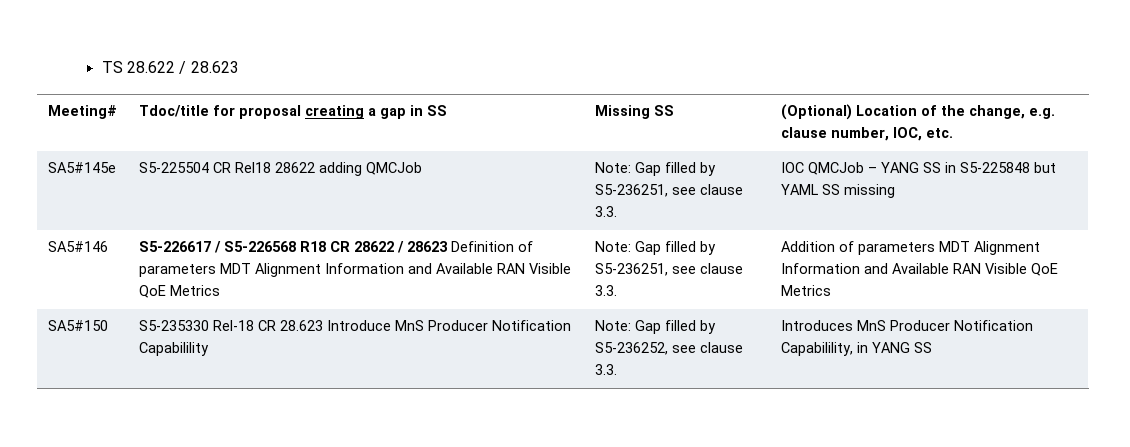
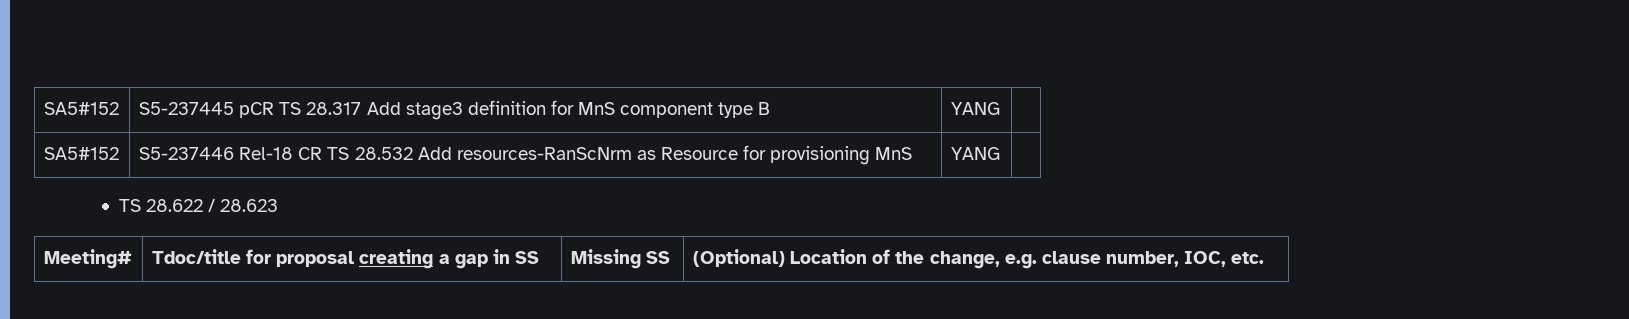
+ SA5#152 | S5-237445 pCR TS 28.317 Add stage3 definition for MnS component type B | YANG |
+ SA5#152 | S5-237446 Rel-18 CR TS 28.532 Add resources-RanScNrm as Resource for provisioning MnS | YANG |
- SA5#145e | S5-225504 CR Rel18 28622 adding QMCJob | Note: Gap filled by S5-236251, see clause 3.3. | IOC QMCJob – YANG SS in S5-225848 but YAML SS missing
- SA5#146 | S5-226617 / S5-226568 R18 CR 28622 / 28623 Definition of parameters MDT Alignment Information and Available RAN Visible QoE Metrics | Note: Gap filled by S5-236251, see clause 3.3. | Addition of parameters MDT Alignment Information and Available RAN Visible QoE Metrics
- SA5#150 | S5-235330 Rel-18 CR 28.623 Introduce MnS Producer Notification Capabilility | Note: Gap filled by S5-236252, see clause 3.3. | Introduces MnS Producer Notification Capabilility, in YANG SS

